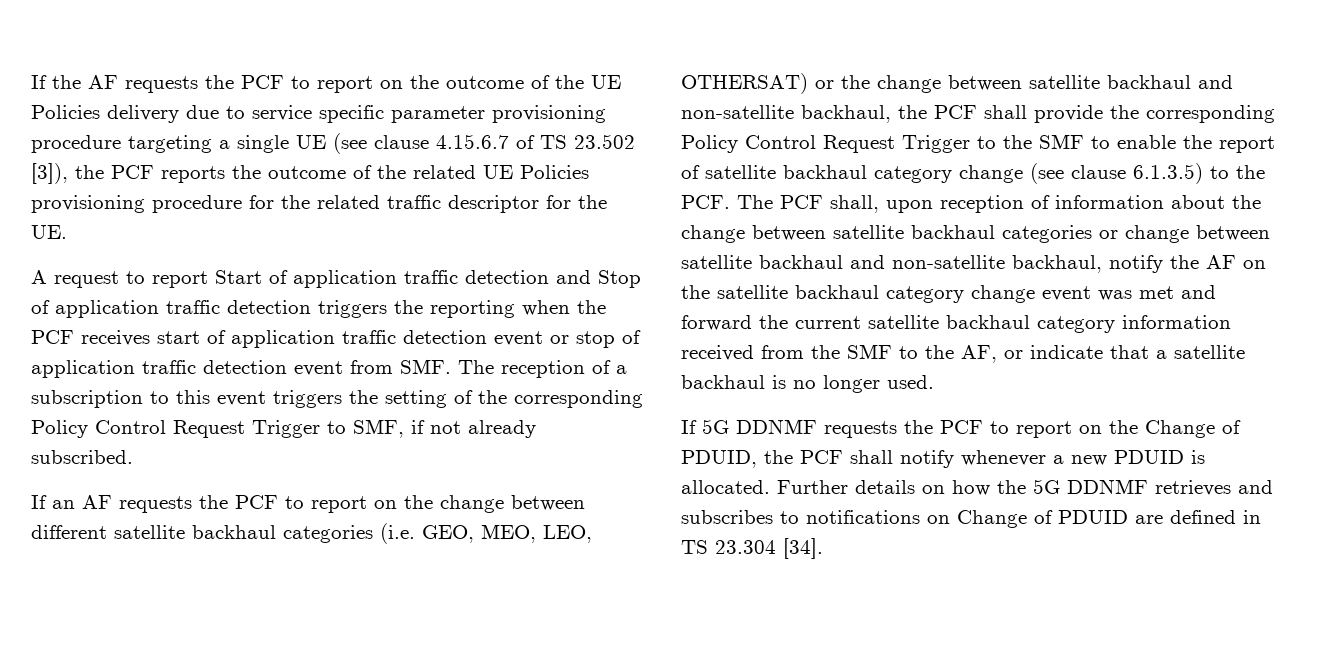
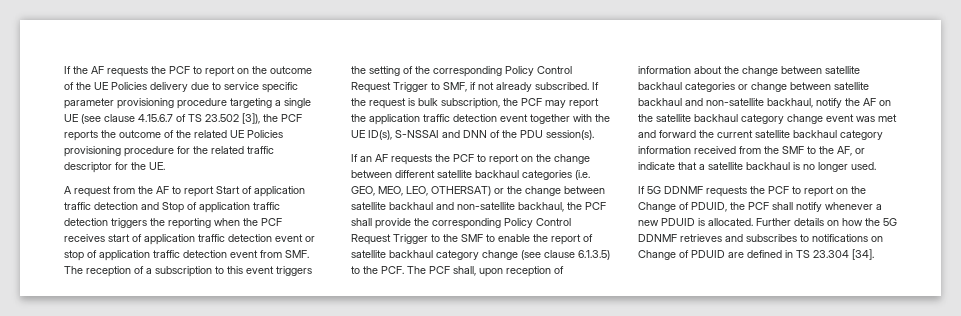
- A request to report Start of application traffic detection and Stop of application traffic detection triggers the reporting when the PCF receives start of application traffic detection event or stop of application traffic detection event from SMF. The reception of a subscription to this event triggers the setting of the corresponding Policy Control Request Trigger to SMF, if not already subscribed.
+ A request from the AF to report Start of application traffic detection and Stop of application traffic detection triggers the reporting when the PCF receives start of application traffic detection event or stop of application traffic detection event from SMF. The reception of a subscription to this event triggers the setting of the corresponding Policy Control Request Trigger to SMF, if not already subscribed. If the request is bulk subscription, the PCF may report the application traffic detection event together with the UE ID(s), S-NSSAI and DNN of the PDU session(s).

